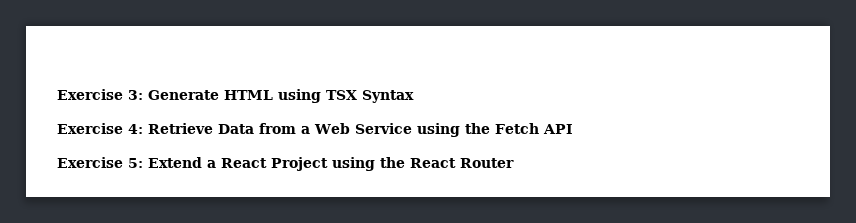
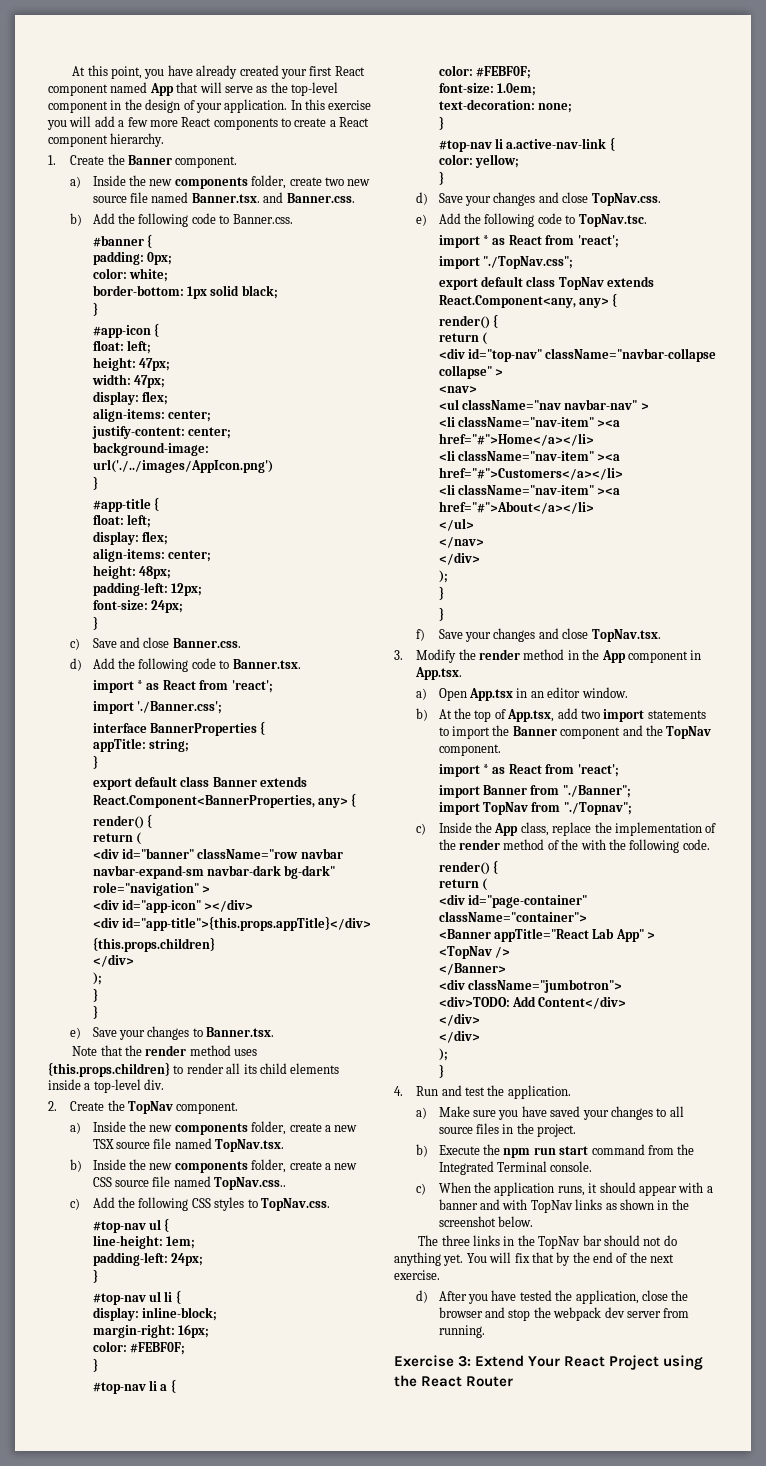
- Exercise 3: Generate HTML using TSX Syntax
- Exercise 4: Retrieve Data from a Web Service using the Fetch API
- Exercise 5: Extend a React Project using the React Router
+ At this point, you have already created your first React component named App that will serve as the top-level component in the design of your application. In this exercise you will add a few more React components to create a React component hierarchy.
+ 1. Create the Banner component.
+ a) Inside the new components folder, create two new source file named Banner.tsx. and Banner.css.
+ b) Add the following code to Banner.css.
+ #banner {
+ padding: 0px;
+ color: white;
+ border-bottom: 1px solid black;
+ }
+ #app-icon {
+ float: left;
+ height: 47px;
+ width: 47px;
+ display: flex;
+ align-items: center;
+ justify-content: center;
+ background-image: url('./../images/AppIcon.png')
+ }
+ #app-title {
+ float: left;
+ display: flex;
+ align-items: center;
+ height: 48px;
+ padding-left: 12px;
+ font-size: 24px;
+ }
+ c) Save and close Banner.css.
+ d) Add the following code to Banner.tsx.
+ import * as React from 'react';
+ import './Banner.css';
+ interface BannerProperties {
+ appTitle: string;
+ }
+ export default class Banner extends React.Component<BannerProperties, any> {
+ render() {
+ return (
+ <div id="banner" className="row navbar navbar-expand-sm navbar-dark bg-dark" role="navigation" >
+ <div id="app-icon" ></div>
+ <div id="app-title">{this.props.appTitle}</div>
+ {this.props.children}
+ </div>
+ );
+ }
+ }
+ e) Save your changes to Banner.tsx.
+ Note that the render method uses {this.props.children} to render all its child elements inside a top-level div.
+ 2. Create the TopNav component.
+ a) Inside the new components folder, create a new TSX source file named TopNav.tsx.
+ b) Inside the new components folder, create a new CSS source file named TopNav.css..
+ c) Add the following CSS styles to TopNav.css.
+ #top-nav ul {
+ line-height: 1em;
+ padding-left: 24px;
+ }
+ #top-nav ul li {
+ display: inline-block;
+ margin-right: 16px;
+ color: #FEBF0F;
+ }
+ #top-nav li a {
+ color: #FEBF0F;
+ font-size: 1.0em;
+ text-decoration: none;
+ }
+ #top-nav li a.active-nav-link {
+ color: yellow;
+ }
+ d) Save your changes and close TopNav.css.
+ e) Add the following code to TopNav.tsc.
+ import * as React from 'react';
+ import "./TopNav.css";
+ export default class TopNav extends React.Component<any, any> {
+ render() {
+ return (
+ <div id="top-nav" className="navbar-collapse collapse" >
+ <nav>
+ <ul className="nav navbar-nav" >
+ <li className="nav-item" ><a href="#">Home</a></li>
+ <li className="nav-item" ><a href="#">Customers</a></li>
+ <li className="nav-item" ><a href="#">About</a></li>
+ </ul>
+ </nav>
+ </div>
+ );
+ }
+ }
+ f) Save your changes and close TopNav.tsx.
+ 3. Modify the render method in the App component in App.tsx.
+ a) Open App.tsx in an editor window.
+ b) At the top of App.tsx, add two import statements to import the Banner component and the TopNav component.
+ import * as React from 'react';
+ import Banner from "./Banner";
+ import TopNav from "./Topnav";
+ c) Inside the App class, replace the implementation of the render method of the with the following code.
+ render() {
+ return (
+ <div id="page-container" className="container">
+ <Banner appTitle="React Lab App" >
+ <TopNav />
+ </Banner>
+ <div className="jumbotron">
+ <div>TODO: Add Content</div>
+ </div>
+ </div>
+ );
+ }
+ 4. Run and test the application.
+ a) Make sure you have saved your changes to all source files in the project.
+ b) Execute the npm run start command from the Integrated Terminal console.
+ c) When the application runs, it should appear with a banner and with TopNav links as shown in the screenshot below.
+ The three links in the TopNav bar should not do anything yet. You will fix that by the end of the next exercise.
+ d) After you have tested the application, close the browser and stop the webpack dev server from running.
+ Exercise 3: Extend Your React Project using the React Router

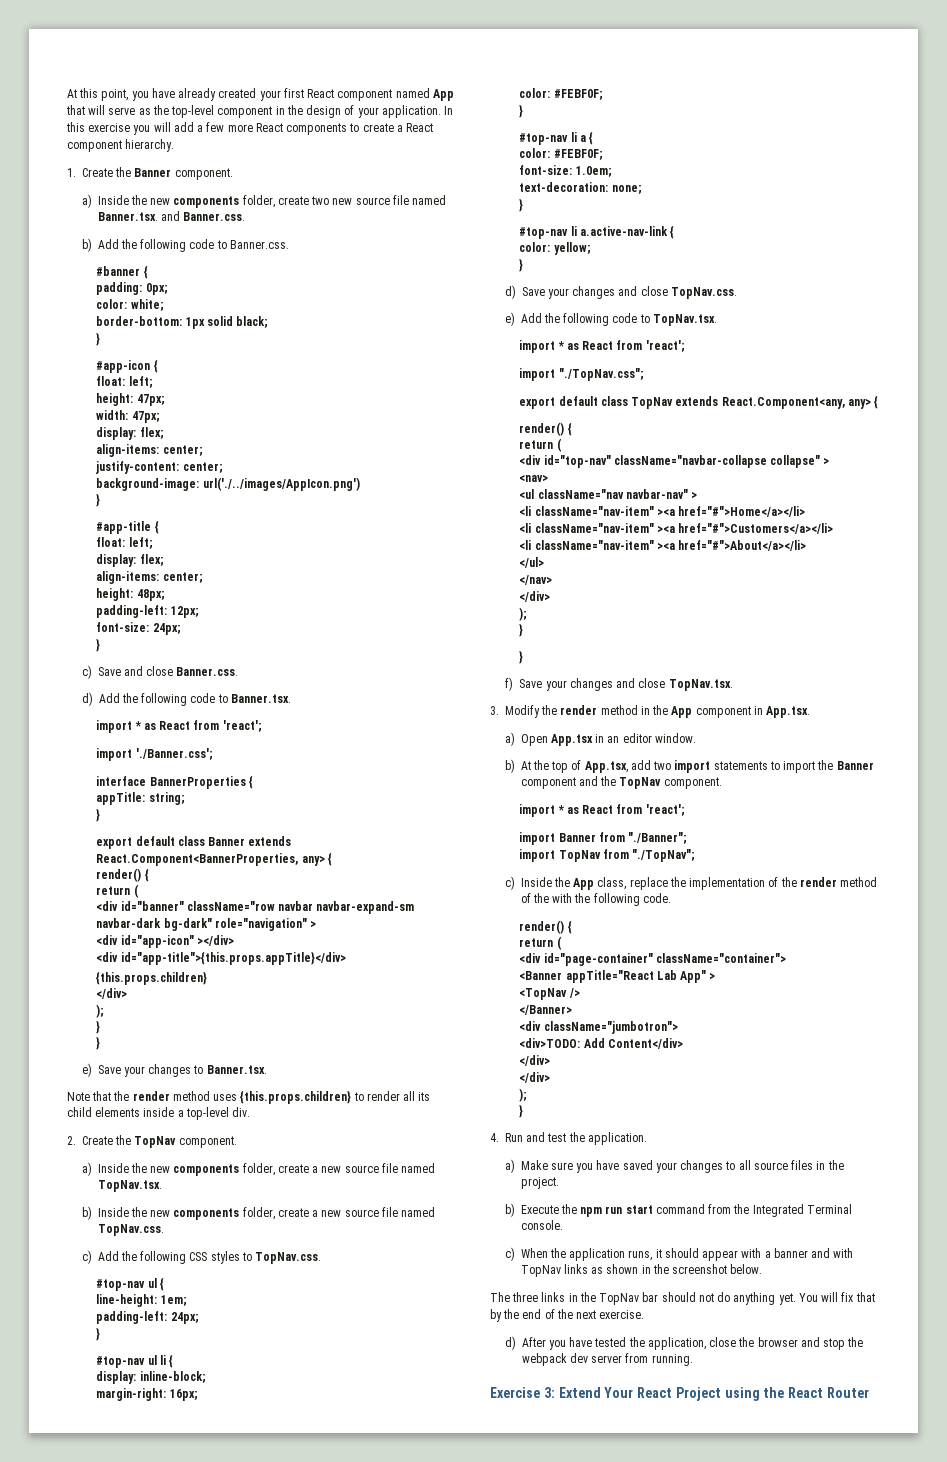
- a) Inside the new components folder, create a new TSX source file named TopNav.tsx.
+ a) Inside the new components folder, create a new source file named TopNav.tsx.
- b) Inside the new components folder, create a new CSS source file named TopNav.css..
+ b) Inside the new components folder, create a new source file named TopNav.css.
- e) Add the following code to TopNav.tsc.
+ e) Add the following code to TopNav.tsx.
- import TopNav from "./Topnav";
+ import TopNav from "./TopNav";

